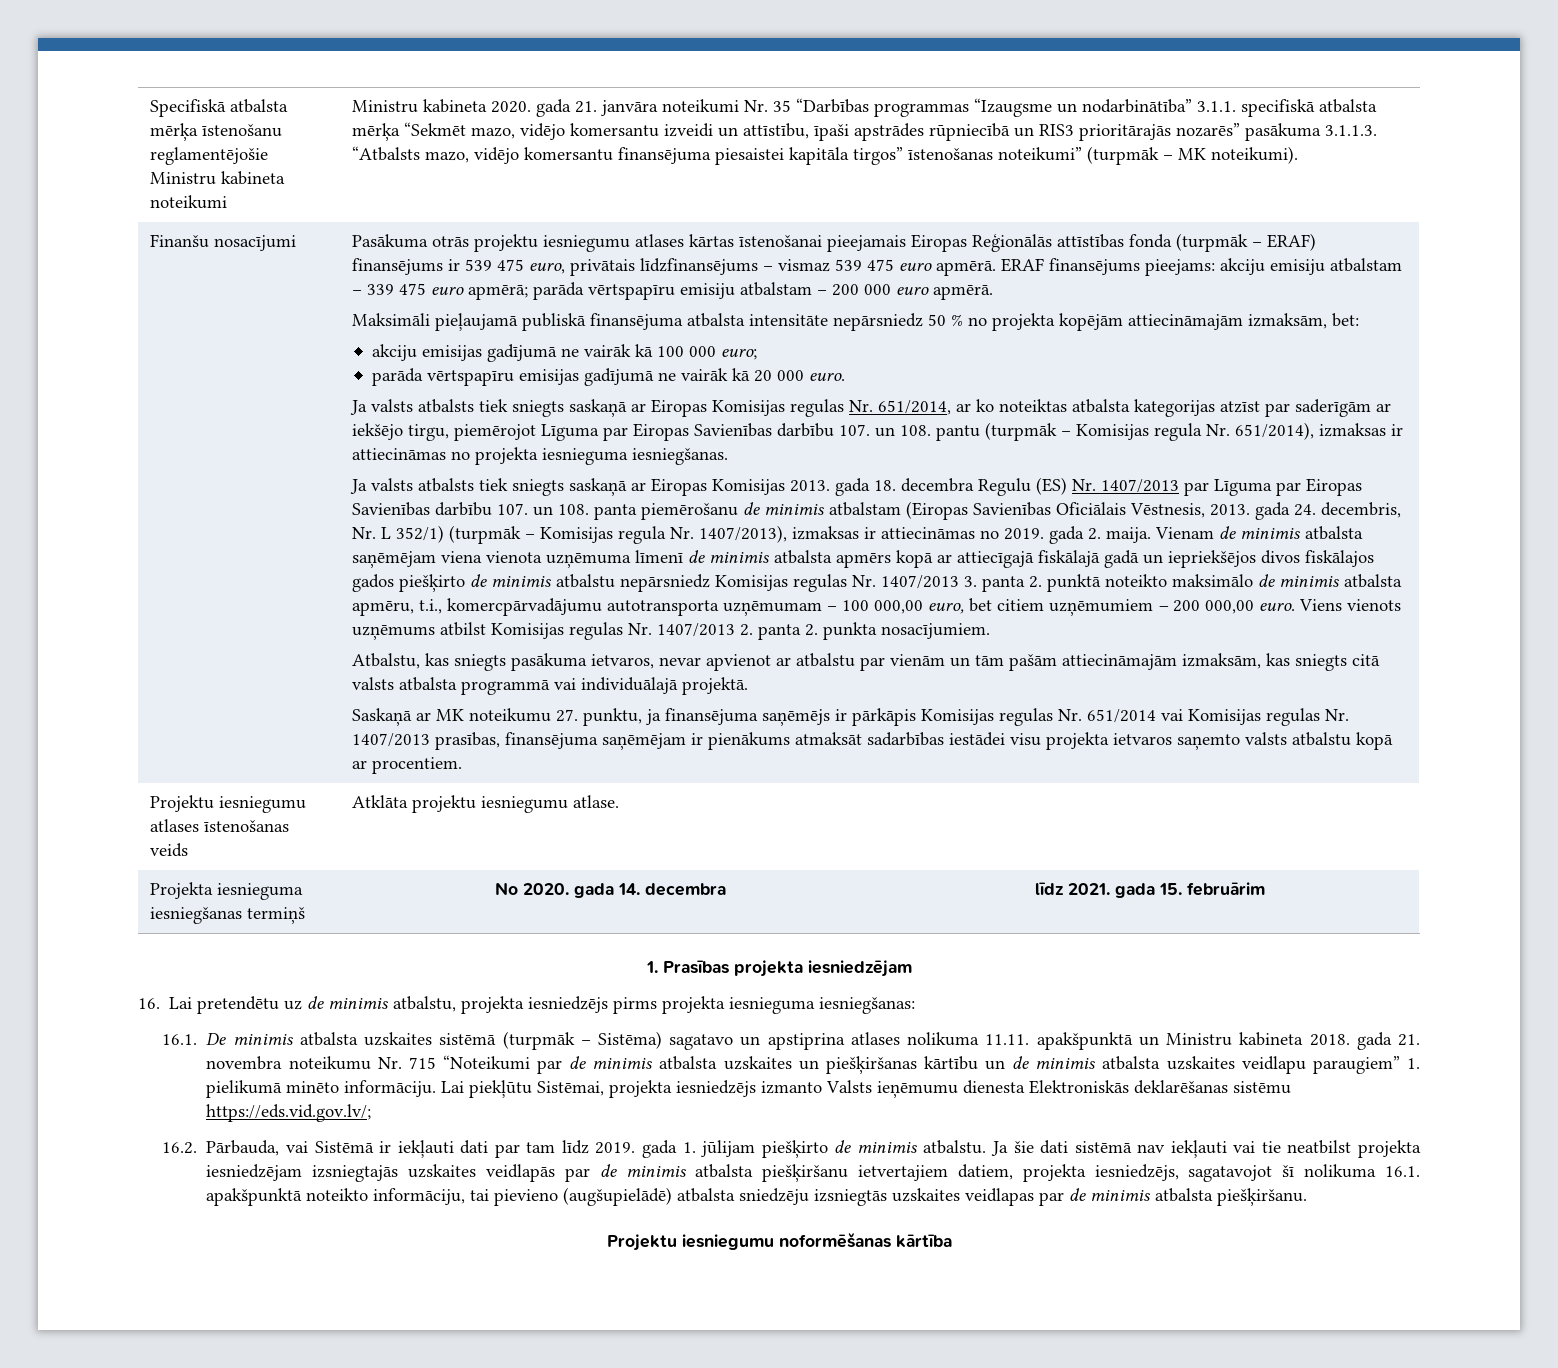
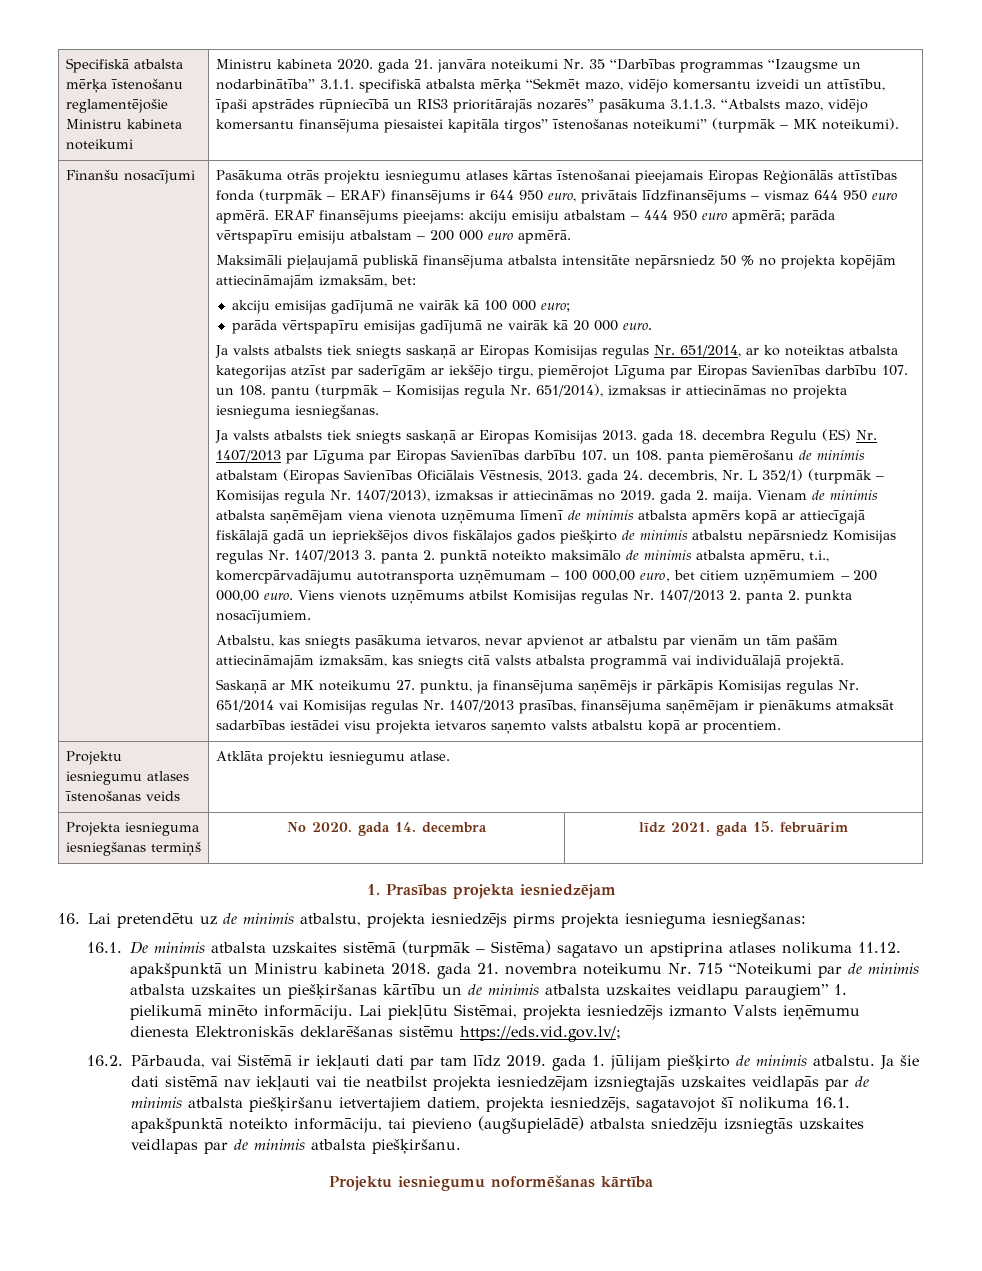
- Pasākuma otrās projektu iesniegumu atlases kārtas īstenošanai pieejamais Eiropas Reģionālās attīstības fonda (turpmāk – ERAF) finansējums ir 539 475 euro, privātais līdzfinansējums – vismaz 539 475 euro apmērā.
+ Pasākuma otrās projektu iesniegumu atlases kārtas īstenošanai pieejamais Eiropas Reģionālās attīstības fonda (turpmāk – ERAF) finansējums ir 644 950 euro, privātais līdzfinansējums – vismaz 644 950 euro apmērā.
- ERAF finansējums pieejams: akciju emisiju atbalstam – 339 475 euro apmērā; parāda vērtspapīru emisiju atbalstam – 200 000 euro apmērā.
+ ERAF finansējums pieejams: akciju emisiju atbalstam – 444 950 euro apmērā; parāda vērtspapīru emisiju atbalstam – 200 000 euro apmērā.
- 16.1. De minimis atbalsta uzskaites sistēmā (turpmāk – Sistēma) sagatavo un apstiprina atlases nolikuma 11.11. apakšpunktā un Ministru kabineta 2018. gada 21. novembra noteikumu Nr. 715 “Noteikumi par de minimis atbalsta uzskaites un piešķiršanas kārtību un de minimis atbalsta uzskaites veidlapu paraugiem” 1. pielikumā minēto informāciju.
+ 16.1. De minimis atbalsta uzskaites sistēmā (turpmāk – Sistēma) sagatavo un apstiprina atlases nolikuma 11.12. apakšpunktā un Ministru kabineta 2018. gada 21. novembra noteikumu Nr. 715 “Noteikumi par de minimis atbalsta uzskaites un piešķiršanas kārtību un de minimis atbalsta uzskaites veidlapu paraugiem” 1. pielikumā minēto informāciju.

